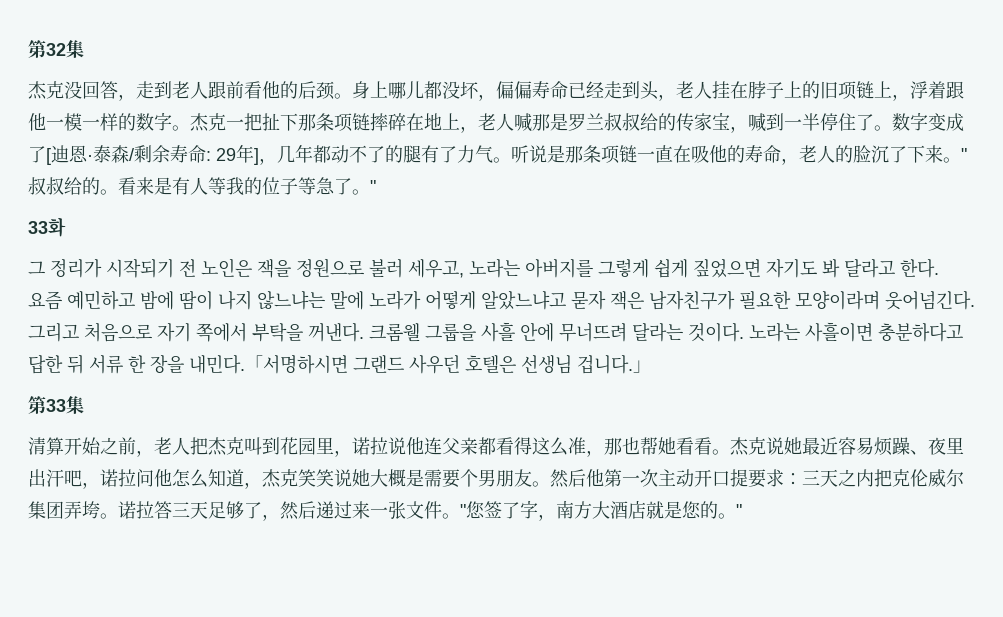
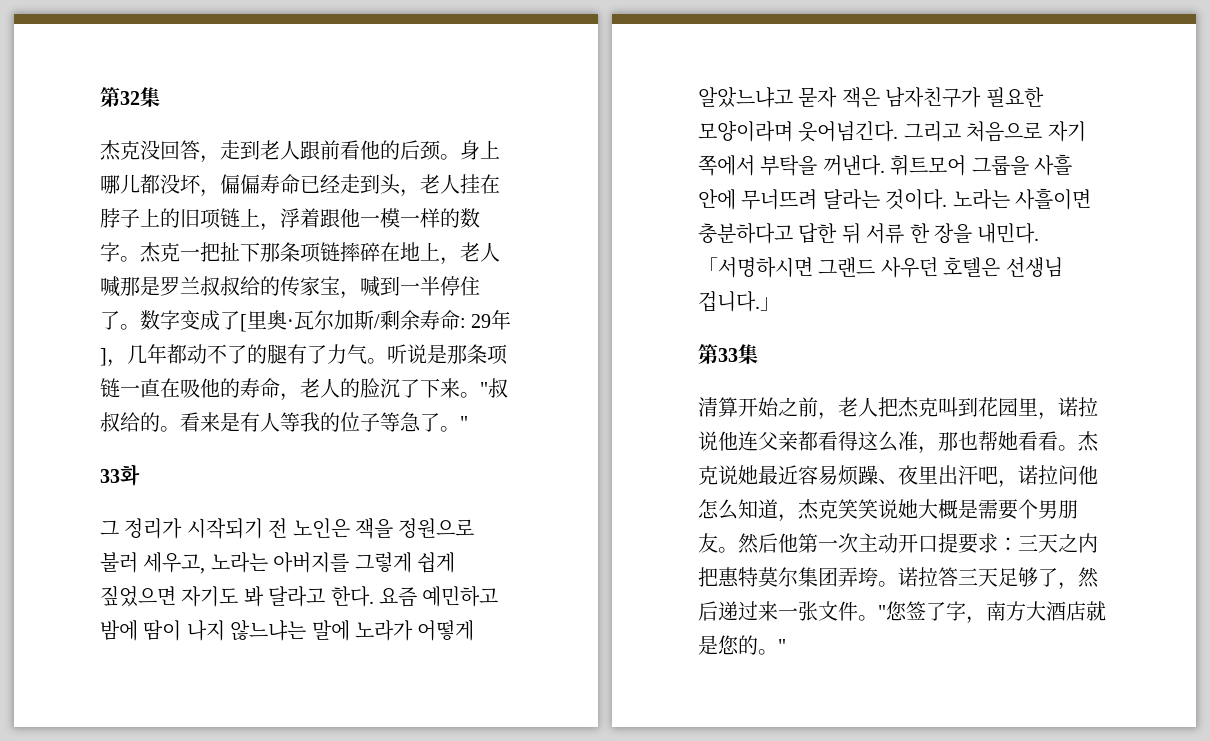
- 数字变成了[迪恩·泰森/剩余寿命: 29年]，几年都动不了的腿有了力气。
+ 数字变成了[里奥·瓦尔加斯/剩余寿命: 29年]，几年都动不了的腿有了力气。
- 크롬웰 그룹을 사흘 안에 무너뜨려 달라는 것이다.
+ 휘트모어 그룹을 사흘 안에 무너뜨려 달라는 것이다.
- 然后他第一次主动开口提要求：三天之内把克伦威尔集团弄垮。
+ 然后他第一次主动开口提要求：三天之内把惠特莫尔集团弄垮。

